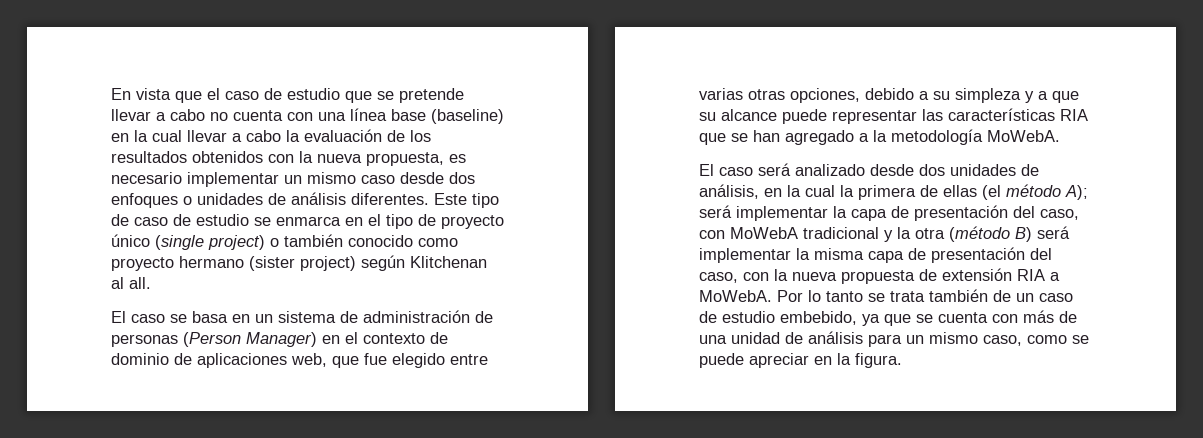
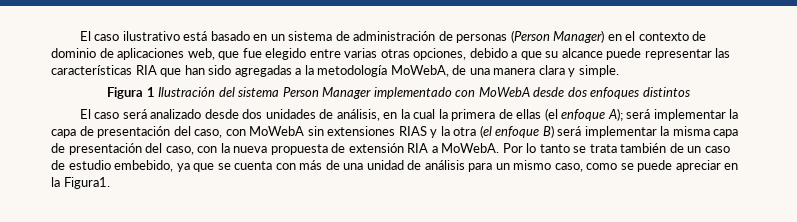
- En vista que el caso de estudio que se pretende llevar a cabo no cuenta con una línea base (baseline) en la cual llevar a cabo la evaluación de los resultados obtenidos con la nueva propuesta, es necesario implementar un mismo caso desde dos enfoques o unidades de análisis diferentes. Este tipo de caso de estudio se enmarca en el tipo de proyecto único (single project) o también conocido como proyecto hermano (sister project) según Klitchenan al all.
- El caso se basa en un sistema de administración de personas (Person Manager) en el contexto de dominio de aplicaciones web, que fue elegido entre varias otras opciones, debido a su simpleza y a que su alcance puede representar las características RIA que se han agregado a la metodología MoWebA.
+ El caso ilustrativo está basado en un sistema de administración de personas (Person Manager) en el contexto de dominio de aplicaciones web, que fue elegido entre varias otras opciones, debido a que su alcance puede representar las características RIA que han sido agregadas a la metodología MoWebA, de una manera clara y simple.
+ Figura 1 Ilustración del sistema Person Manager implementado con MoWebA desde dos enfoques distintos
- El caso será analizado desde dos unidades de análisis, en la cual la primera de ellas (el método A); será implementar la capa de presentación del caso, con MoWebA tradicional y la otra (método B) será implementar la misma capa de presentación del caso, con la nueva propuesta de extensión RIA a MoWebA.
+ El caso será analizado desde dos unidades de análisis, en la cual la primera de ellas (el enfoque A); será implementar la capa de presentación del caso, con MoWebA sin extensiones RIAS y la otra (el enfoque B) será implementar la misma capa de presentación del caso, con la nueva propuesta de extensión RIA a MoWebA.
- Por lo tanto se trata también de un caso de estudio embebido, ya que se cuenta con más de una unidad de análisis para un mismo caso, como se puede apreciar en la figura.
+ Por lo tanto se trata también de un caso de estudio embebido, ya que se cuenta con más de una unidad de análisis para un mismo caso, como se puede apreciar en la Figura1.

